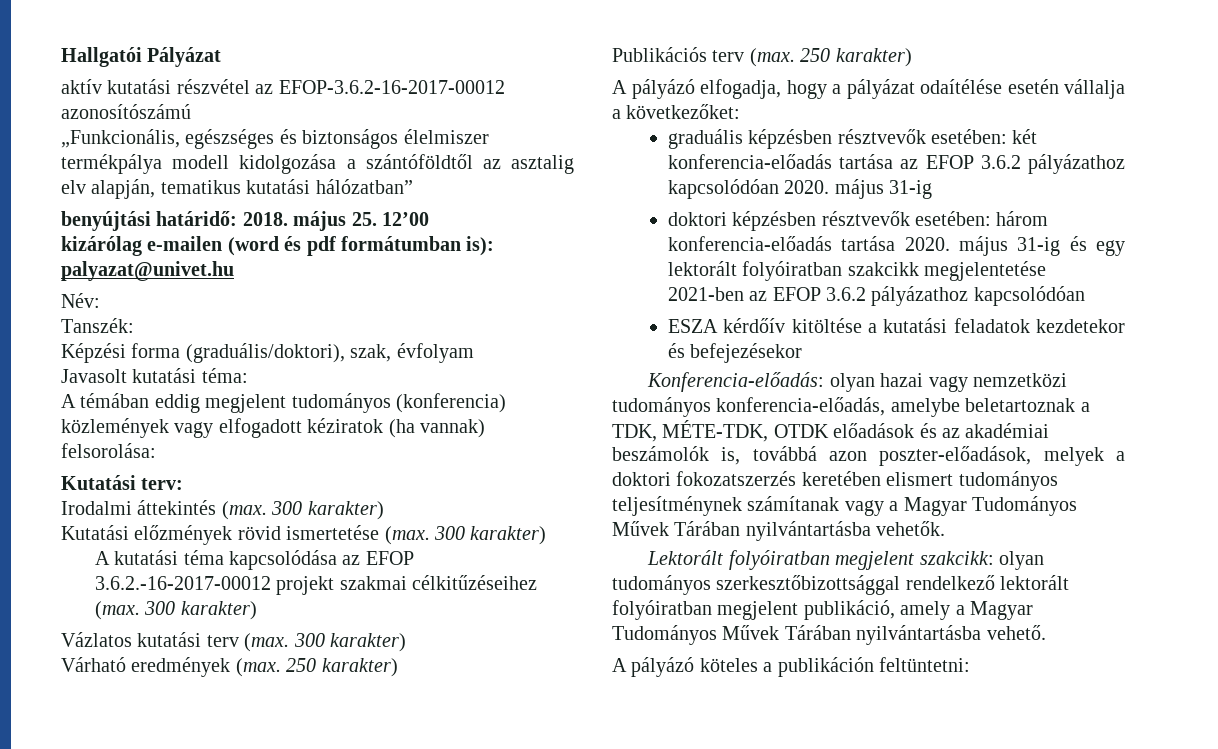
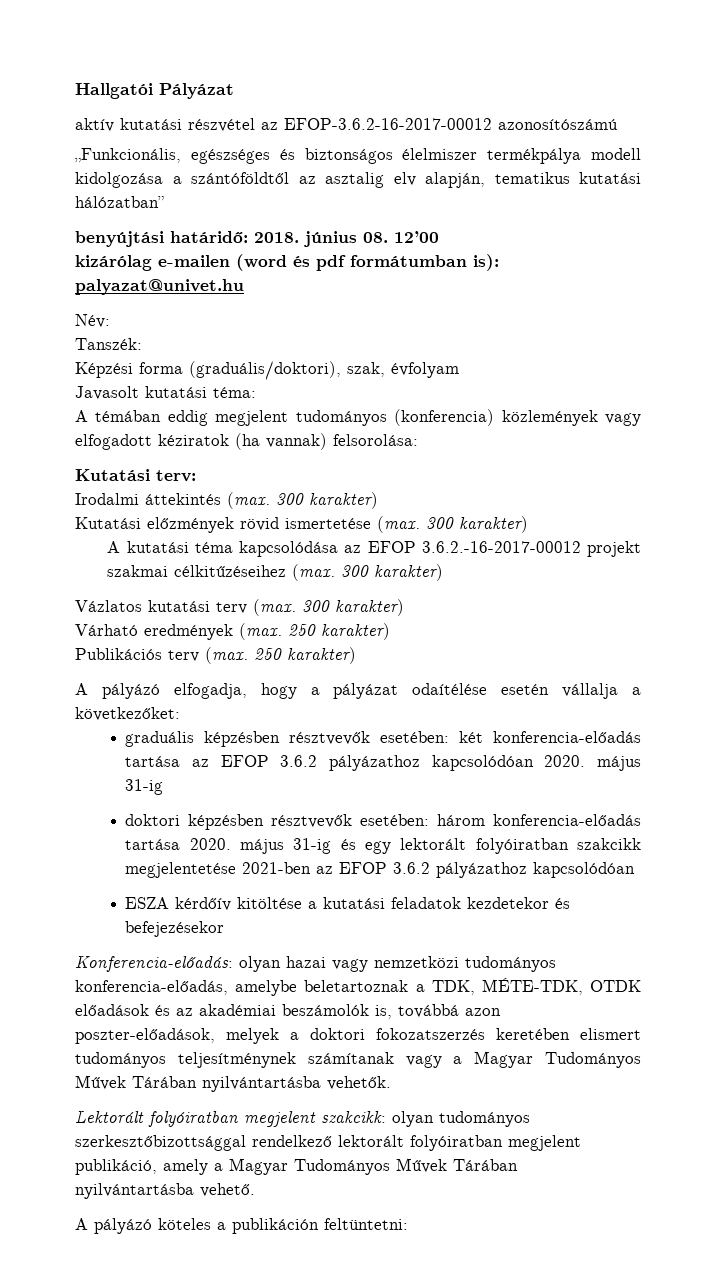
- benyújtási határidő: 2018. május 25. 12’00
+ benyújtási határidő: 2018. június 08. 12’00

